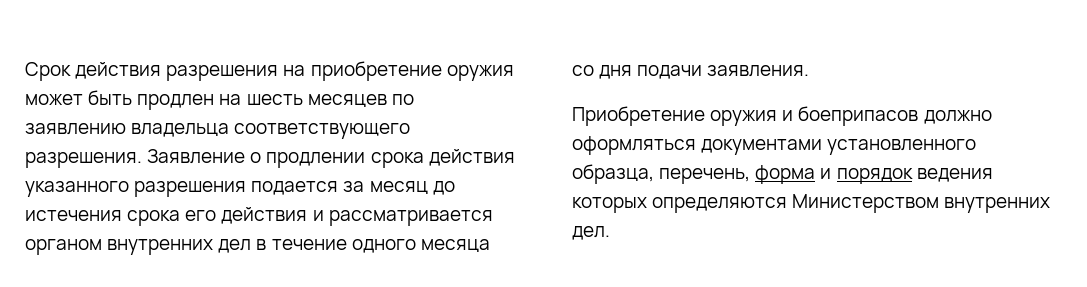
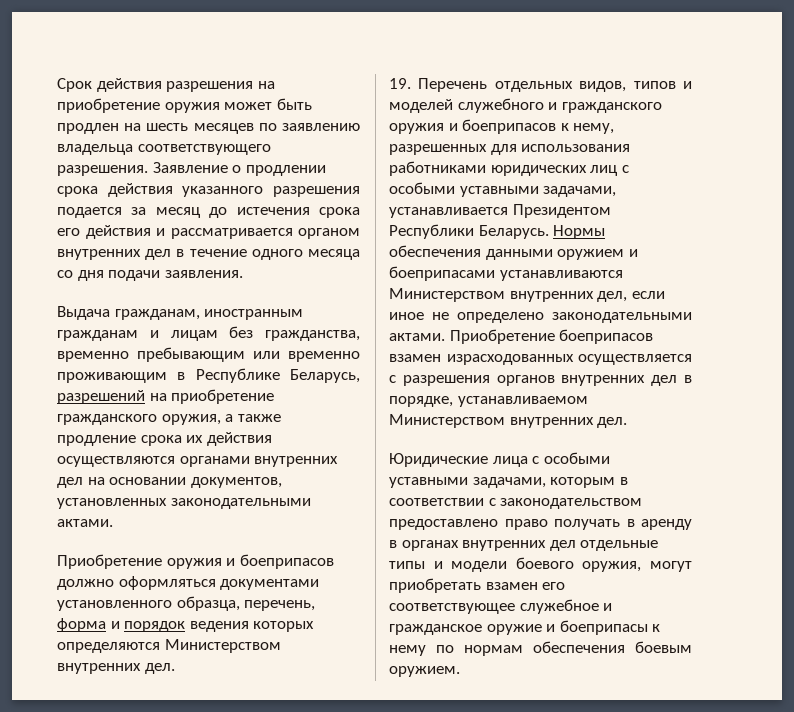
+ Выдача гражданам, иностранным гражданам и лицам без гражданства, временно пребывающим или временно проживающим в Республике Беларусь, разрешений на приобретение гражданского оружия, а также продление срока их действия осуществляются органами внутренних дел на основании документов, установленных законодательными актами.
+ 19. Перечень отдельных видов, типов и моделей служебного и гражданского оружия и боеприпасов к нему, разрешенных для использования работниками юридических лиц с особыми уставными задачами, устанавливается Президентом Республики Беларусь. Нормы обеспечения данными оружием и боеприпасами устанавливаются Министерством внутренних дел, если иное не определено законодательными актами. Приобретение боеприпасов взамен израсходованных осуществляется с разрешения органов внутренних дел в порядке, устанавливаемом Министерством внутренних дел.
+ Юридические лица с особыми уставными задачами, которым в соответствии с законодательством предоставлено право получать в аренду в органах внутренних дел отдельные типы и модели боевого оружия, могут приобретать взамен его соответствующее служебное и гражданское оружие и боеприпасы к нему по нормам обеспечения боевым оружием.

